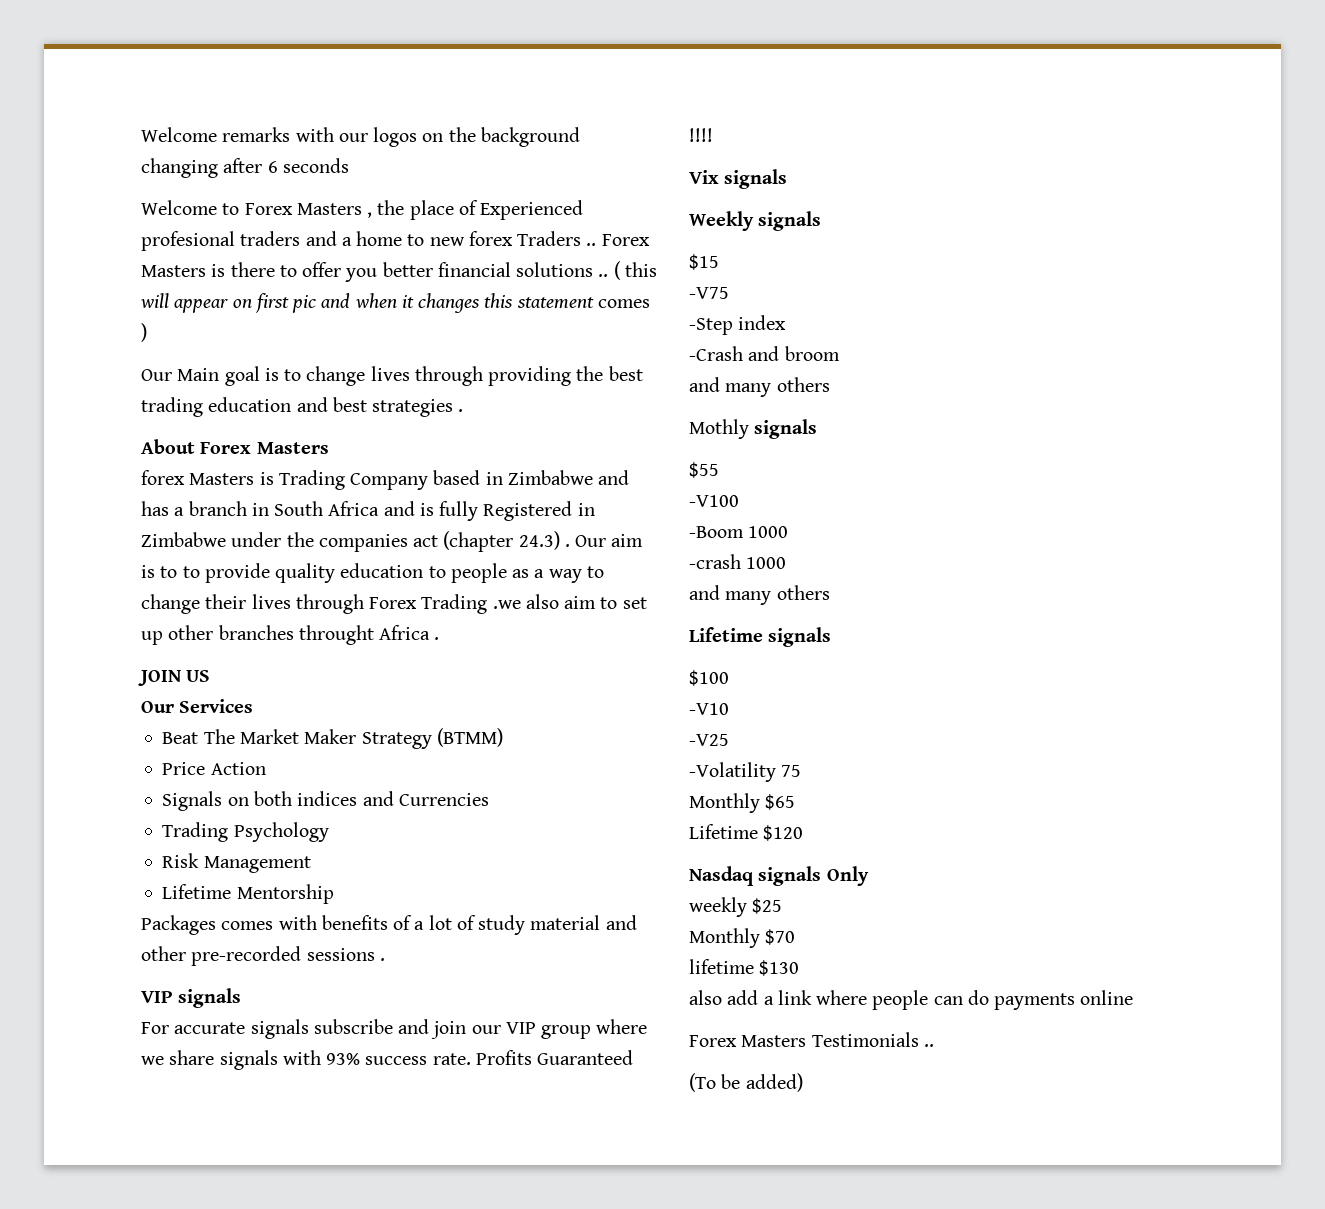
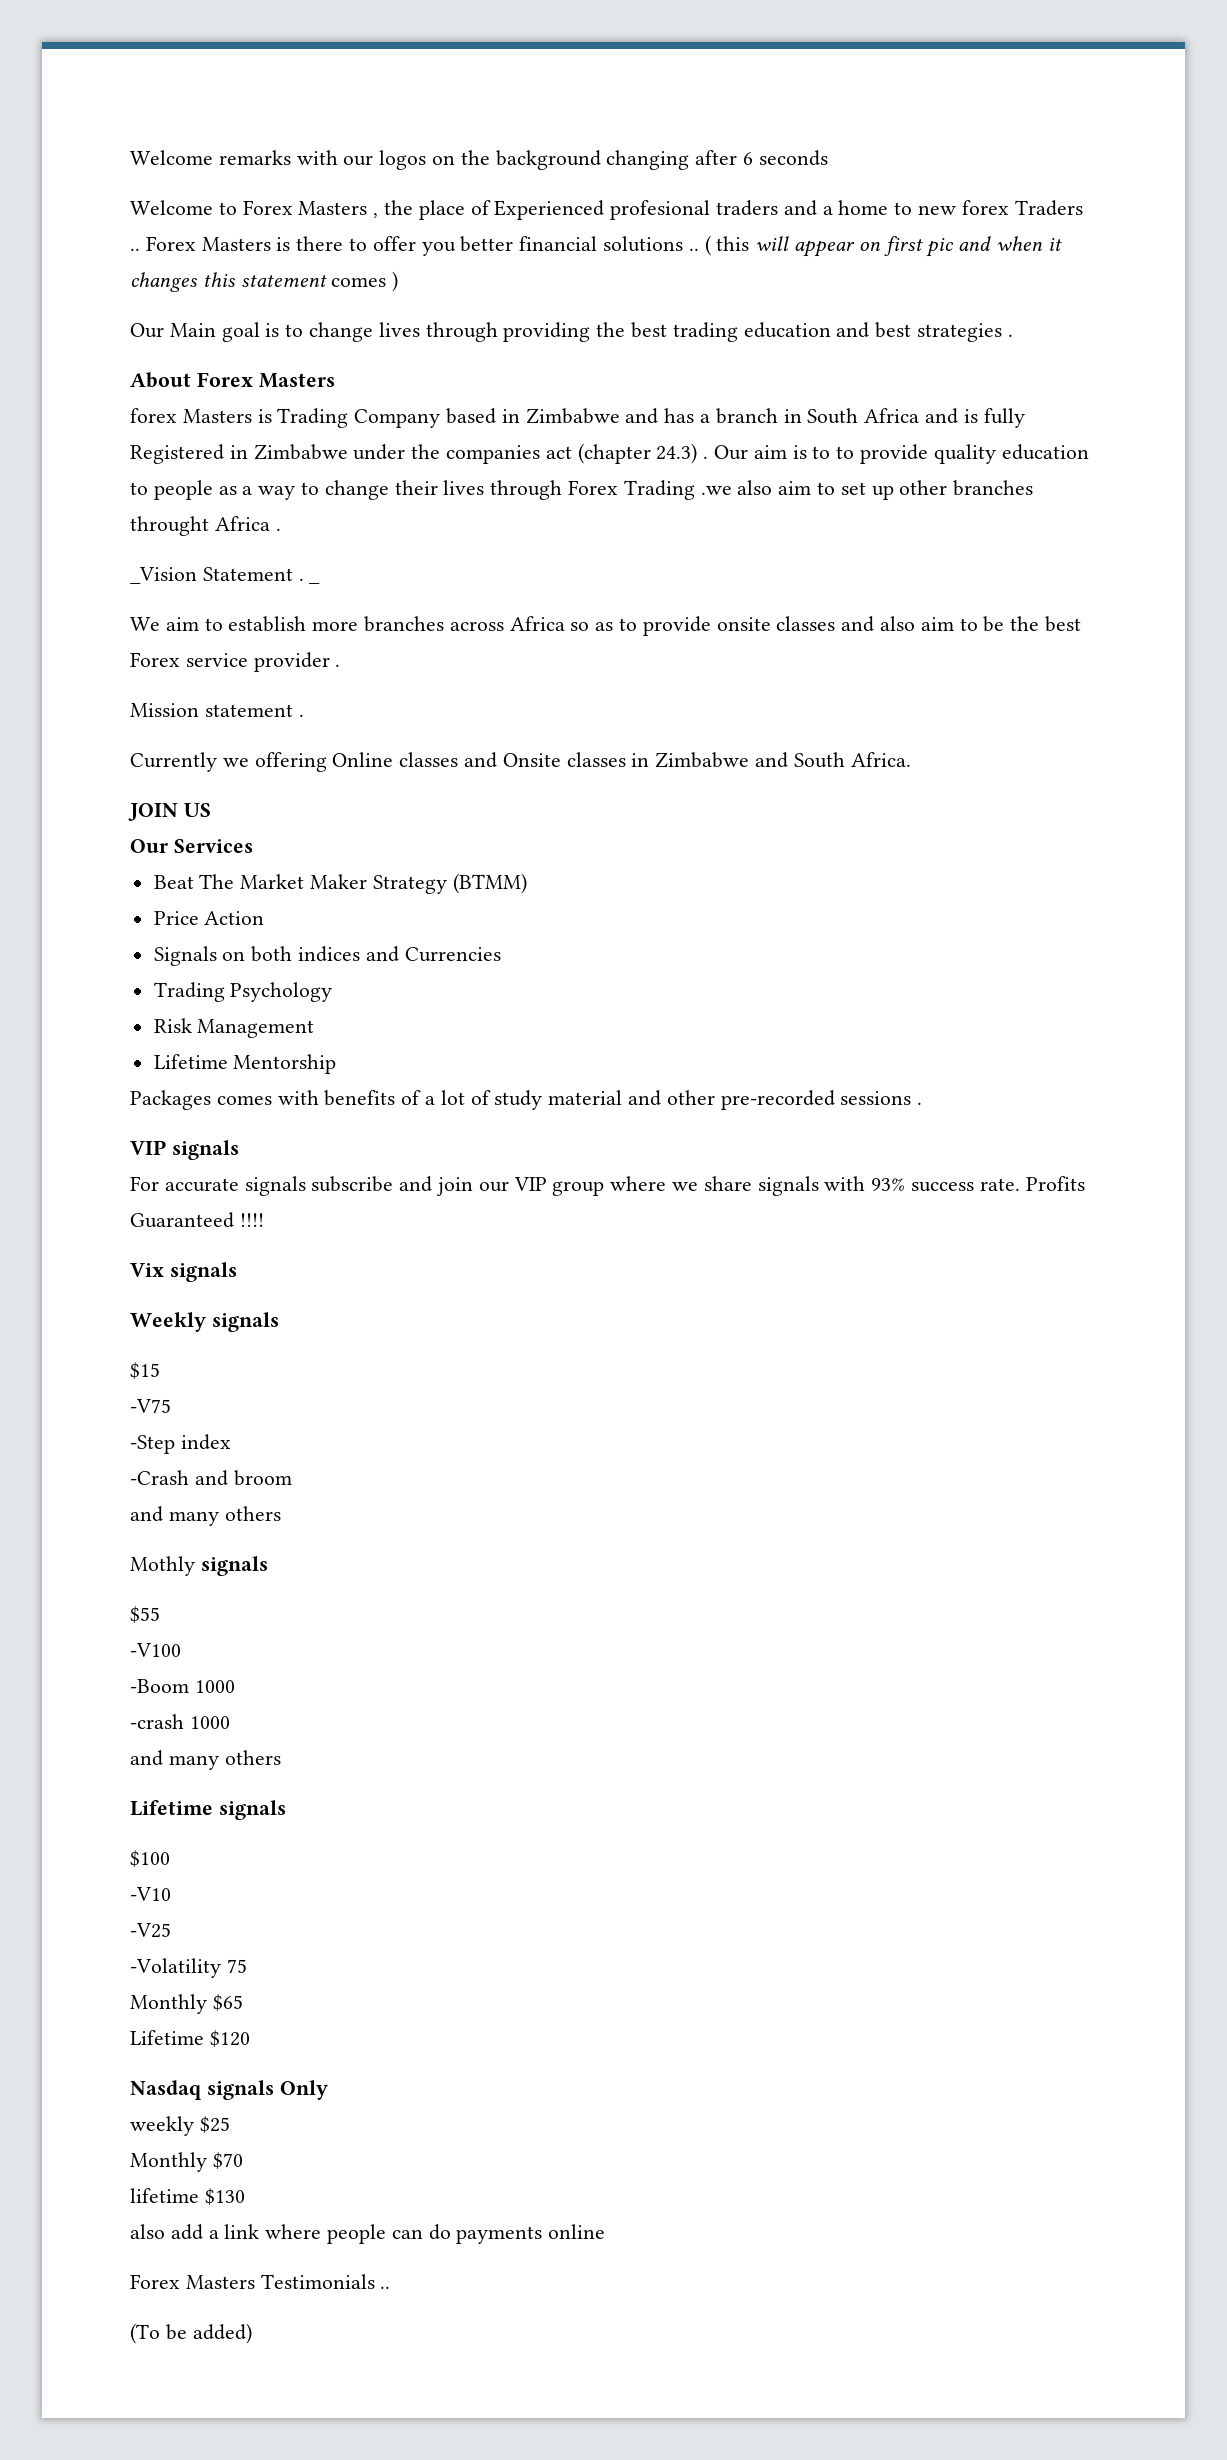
+ _Vision Statement . _
+ We aim to establish more branches across Africa so as to provide onsite classes and also aim to be the best Forex service provider .
+ Mission statement .
+ Currently we offering Online classes and Onsite classes in Zimbabwe and South Africa.

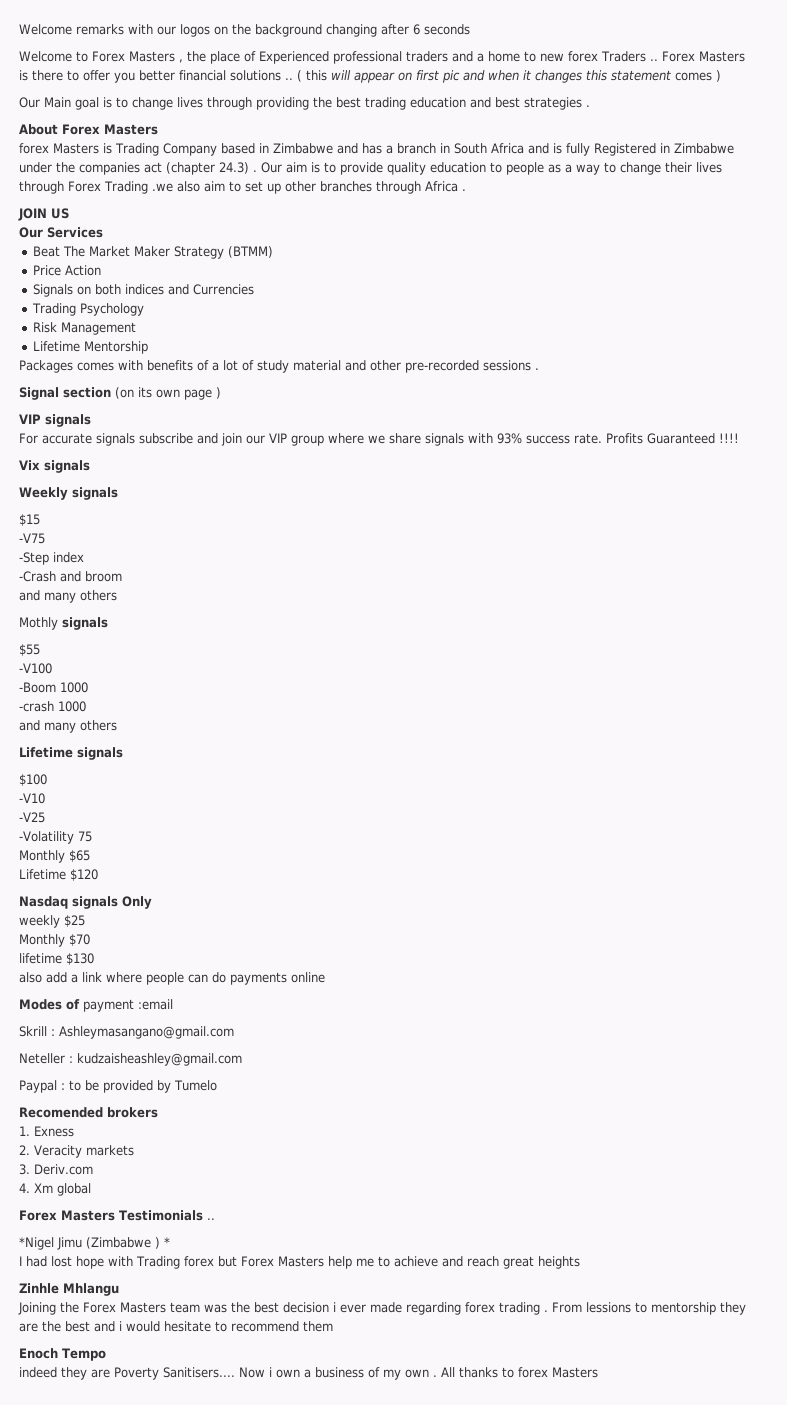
- Welcome to Forex Masters , the place of Experienced profesional traders and a home to new forex Traders ..
+ Welcome to Forex Masters , the place of Experienced professional traders and a home to new forex Traders ..
- Our aim is to to provide quality education to people as a way to change their lives through Forex Trading .we also aim to set up other branches throught Africa .
+ Our aim is to provide quality education to people as a way to change their lives through Forex Trading .we also aim to set up other branches through Africa .
- _Vision Statement . _
- We aim to establish more branches across Africa so as to provide onsite classes and also aim to be the best Forex service provider .
- Mission statement .
- Currently we offering Online classes and Onsite classes in Zimbabwe and South Africa.
+ Signal section (on its own page )
+ Modes of payment :email
+ Skrill : Ashleymasangano@gmail.com
+ Neteller : kudzaisheashley@gmail.com
+ Paypal : to be provided by Tumelo
+ Recomended brokers
+ 1. Exness
+ 2. Veracity markets
+ 3. Deriv.com
+ 4. Xm global
  Forex Masters Testimonials ..
- (To be added)
+ *Nigel Jimu (Zimbabwe ) *
+ I had lost hope with Trading forex but Forex Masters help me to achieve and reach great heights
+ Zinhle Mhlangu
+ Joining the Forex Masters team was the best decision i ever made regarding forex trading . From lessions to mentorship they are the best and i would hesitate to recommend them
+ Enoch Tempo
+ indeed they are Poverty Sanitisers.... Now i own a business of my own . All thanks to forex Masters

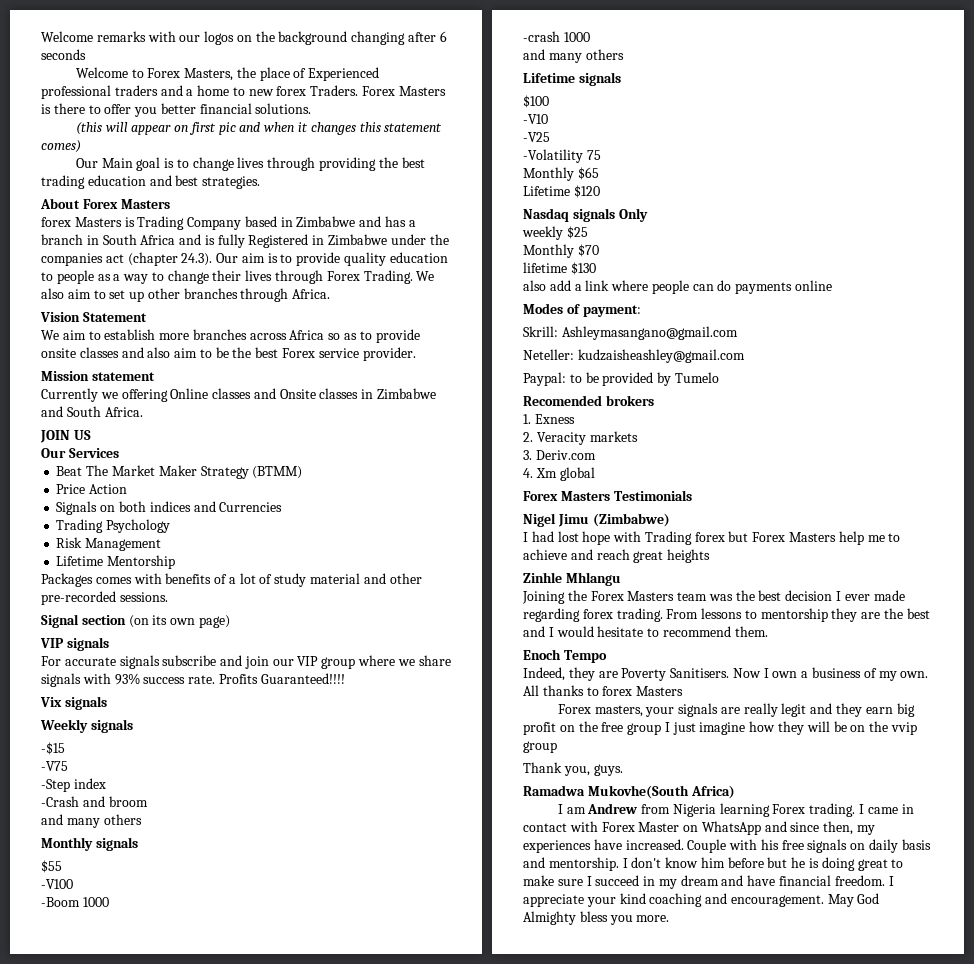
- Welcome to Forex Masters , the place of Experienced professional traders and a home to new forex Traders ..
+ Welcome to Forex Masters, the place of Experienced professional traders and a home to new forex Traders.
- Forex Masters is there to offer you better financial solutions .. ( this will appear on first pic and when it changes this statement comes )
+ Forex Masters is there to offer you better financial solutions.
+ (this will appear on first pic and when it changes this statement comes)
- Our Main goal is to change lives through providing the best trading education and best strategies .
+ Our Main goal is to change lives through providing the best trading education and best strategies.
- forex Masters is Trading Company based in Zimbabwe and has a branch in South Africa and is fully Registered in Zimbabwe under the companies act (chapter 24.3) . Our aim is to provide quality education to people as a way to change their lives through Forex Trading .we also aim to set up other branches through Africa .
+ forex Masters is Trading Company based in Zimbabwe and has a branch in South Africa and is fully Registered in Zimbabwe under the companies act (chapter 24.3). Our aim is to provide quality education to people as a way to change their lives through Forex Trading. We also aim to set up other branches through Africa.
+ Vision Statement
+ We aim to establish more branches across Africa so as to provide onsite classes and also aim to be the best Forex service provider.
+ Mission statement
+ Currently we offering Online classes and Onsite classes in Zimbabwe and South Africa.
- Packages comes with benefits of a lot of study material and other pre-recorded sessions .
+ Packages comes with benefits of a lot of study material and other pre-recorded sessions.
- Signal section (on its own page )
+ Signal section (on its own page)
- Profits Guaranteed !!!!
+ Profits Guaranteed!!!!
- $15
+ -$15
- Mothly signals
+ Monthly signals
- Modes of payment :email
- Skrill : Ashleymasangano@gmail.com
+ Modes of payment:
+ Skrill: Ashleymasangano@gmail.com
- Neteller : kudzaisheashley@gmail.com
+ Neteller: kudzaisheashley@gmail.com
- Paypal : to be provided by Tumelo
+ Paypal: to be provided by Tumelo
- Forex Masters Testimonials ..
- *Nigel Jimu (Zimbabwe ) *
+ Forex Masters Testimonials
+ Nigel Jimu (Zimbabwe)
- Joining the Forex Masters team was the best decision i ever made regarding forex trading . From lessions to mentorship they are the best and i would hesitate to recommend them
+ Joining the Forex Masters team was the best decision I ever made regarding forex trading. From lessons to mentorship they are the best and I would hesitate to recommend them.
- indeed they are Poverty Sanitisers.... Now i own a business of my own .
+ Indeed, they are Poverty Sanitisers. Now I own a business of my own.
+ Forex masters, your signals are really legit and they earn big profit on the free group I just imagine how they will be on the vvip group
+ Thank you, guys.
+ Ramadwa Mukovhe(South Africa)
+ I am Andrew from Nigeria learning Forex trading. I came in contact with Forex Master on WhatsApp and since then, my experiences have increased. Couple with his free signals on daily basis and mentorship. I don't know him before but he is doing great to make sure I succeed in my dream and have financial freedom. I appreciate your kind coaching and encouragement. May God Almighty bless you more.

